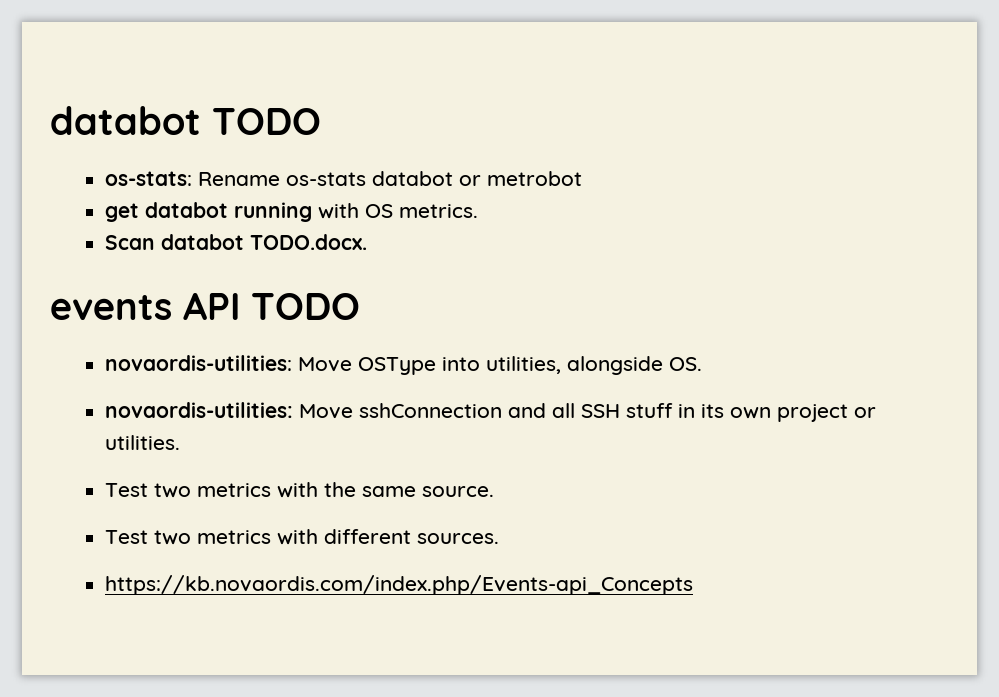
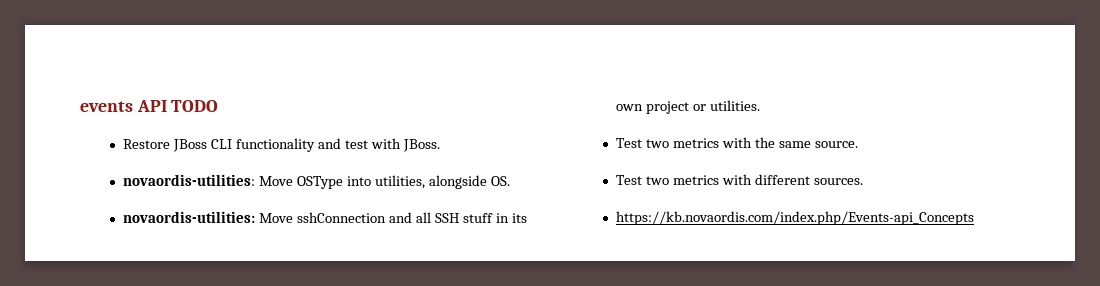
- databot TODO
- os-stats: Rename os-stats databot or metrobot
- get databot running with OS metrics.
- Scan databot TODO.docx.
  events API TODO
+ Restore JBoss CLI functionality and test with JBoss.

